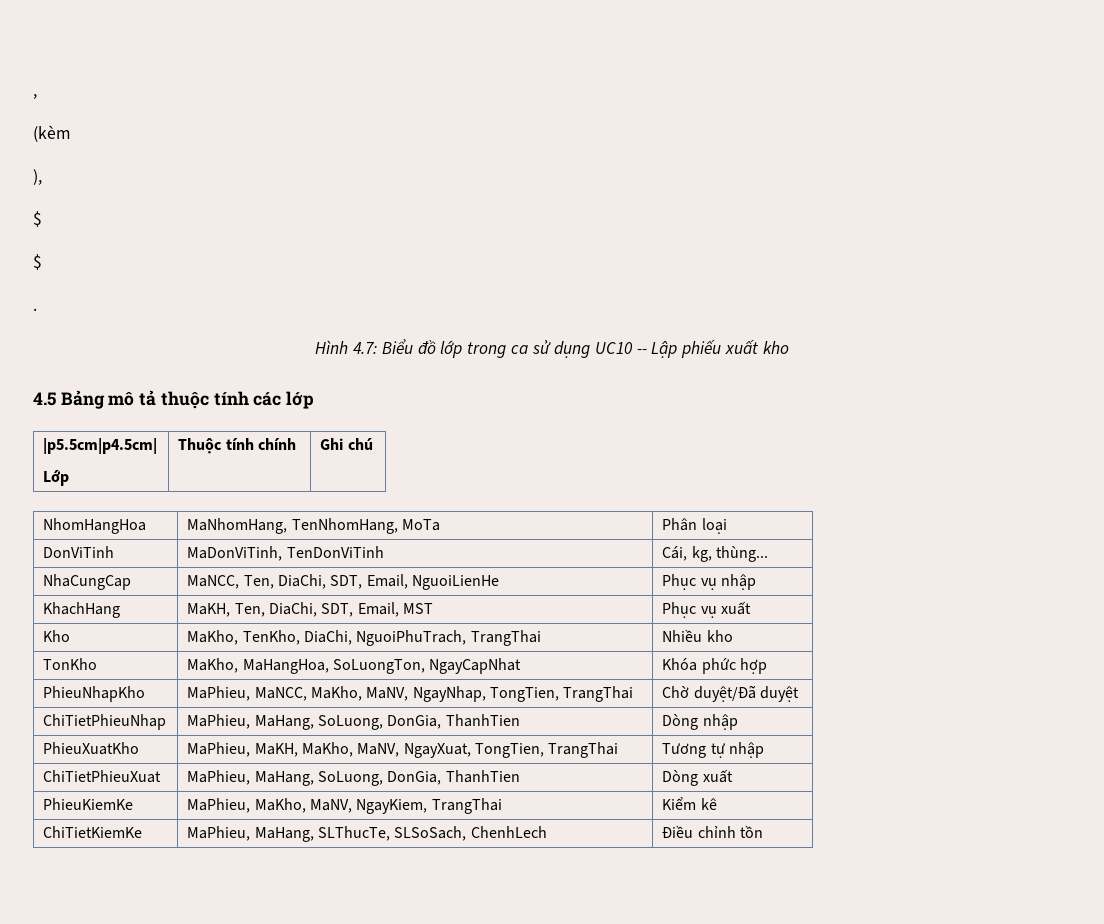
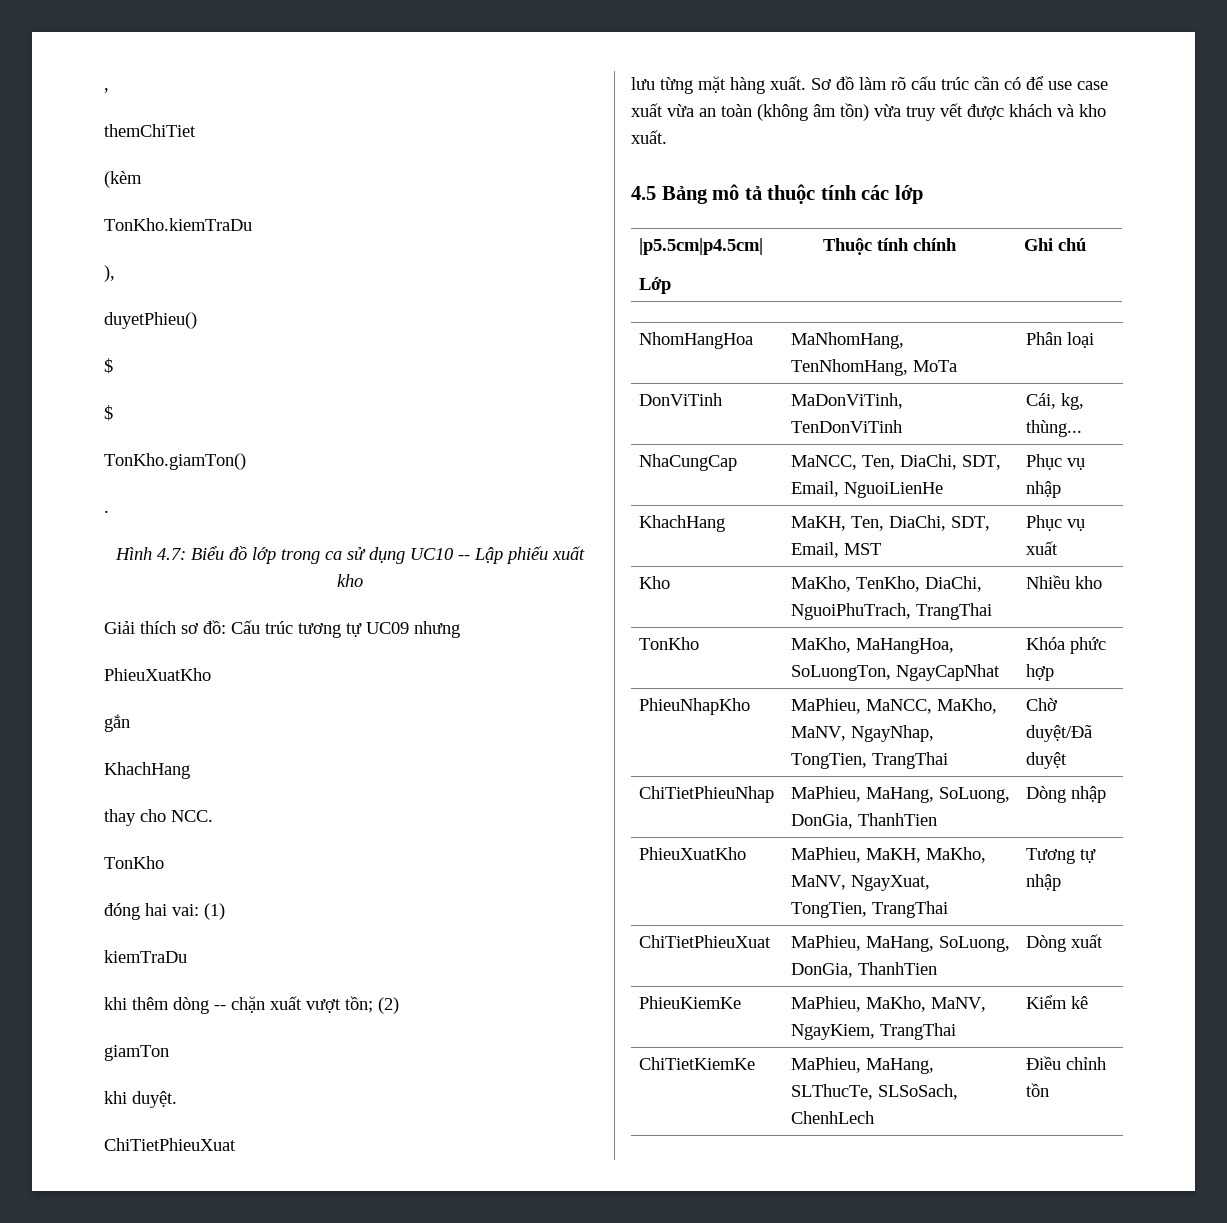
+ themChiTiet
+ TonKho.kiemTraDu
+ duyetPhieu()
+ TonKho.giamTon()
+ Giải thích sơ đồ: Cấu trúc tương tự UC09 nhưng
+ PhieuXuatKho
+ gắn
+ KhachHang
+ thay cho NCC.
+ TonKho
+ đóng hai vai: (1)
+ kiemTraDu
+ khi thêm dòng -- chặn xuất vượt tồn; (2)
+ giamTon
+ khi duyệt.
+ ChiTietPhieuXuat
+ lưu từng mặt hàng xuất. Sơ đồ làm rõ cấu trúc cần có để use case xuất vừa an toàn (không âm tồn) vừa truy vết được khách và kho xuất.

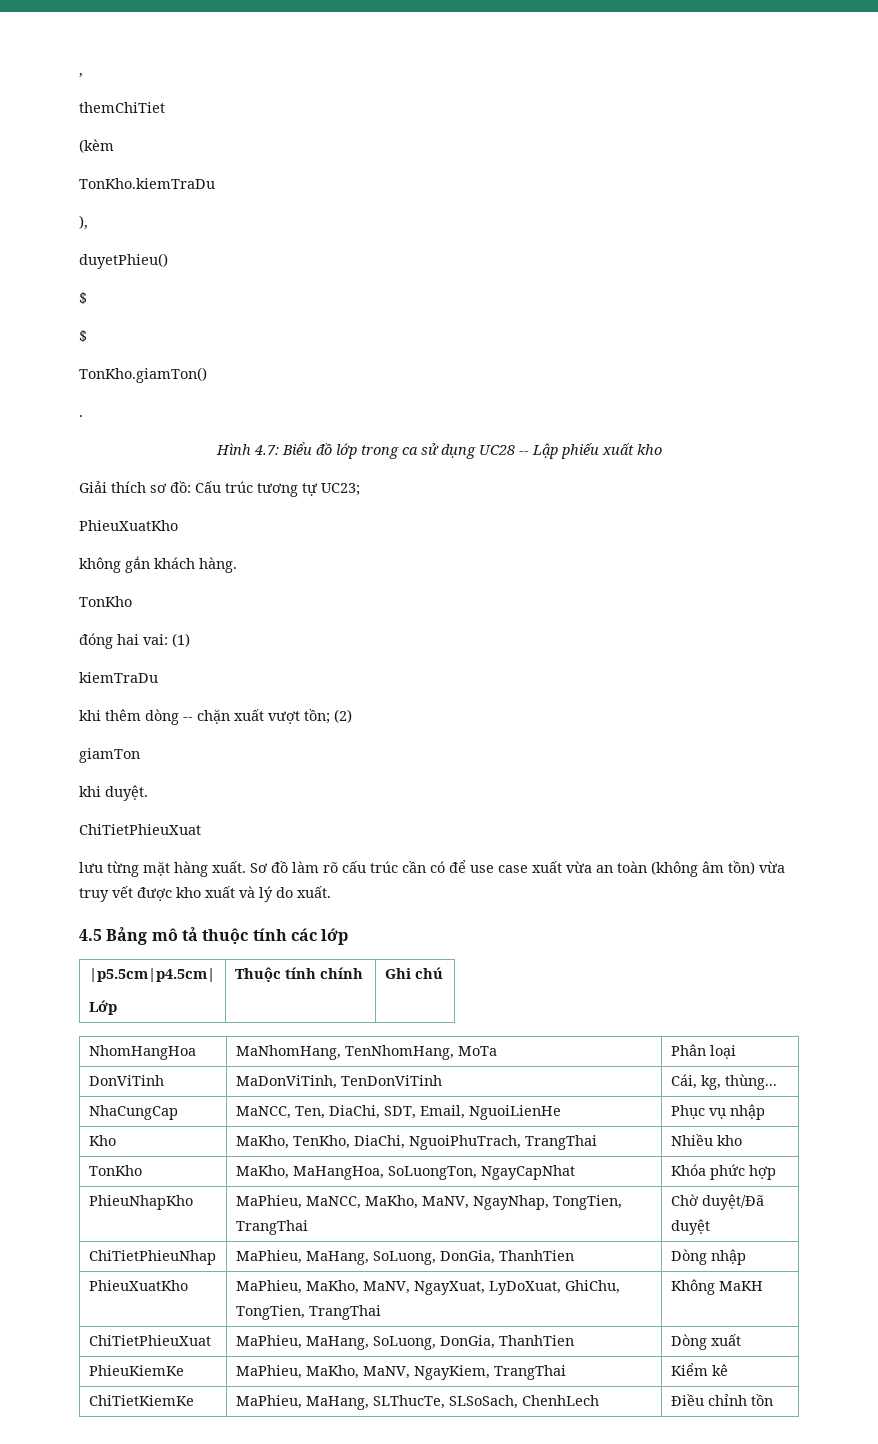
- Hình 4.7: Biểu đồ lớp trong ca sử dụng UC10 -- Lập phiếu xuất kho
+ Hình 4.7: Biểu đồ lớp trong ca sử dụng UC28 -- Lập phiếu xuất kho
- Giải thích sơ đồ: Cấu trúc tương tự UC09 nhưng
+ Giải thích sơ đồ: Cấu trúc tương tự UC23;
- gắn
- KhachHang
- thay cho NCC.
+ không gắn khách hàng.
- Sơ đồ làm rõ cấu trúc cần có để use case xuất vừa an toàn (không âm tồn) vừa truy vết được khách và kho xuất.
+ Sơ đồ làm rõ cấu trúc cần có để use case xuất vừa an toàn (không âm tồn) vừa truy vết được kho xuất và lý do xuất.
- KhachHang | MaKH, Ten, DiaChi, SDT, Email, MST | Phục vụ xuất
- PhieuXuatKho | MaPhieu, MaKH, MaKho, MaNV, NgayXuat, TongTien, TrangThai | Tương tự nhập
+ PhieuXuatKho | MaPhieu, MaKho, MaNV, NgayXuat, LyDoXuat, GhiChu, TongTien, TrangThai | Không MaKH

